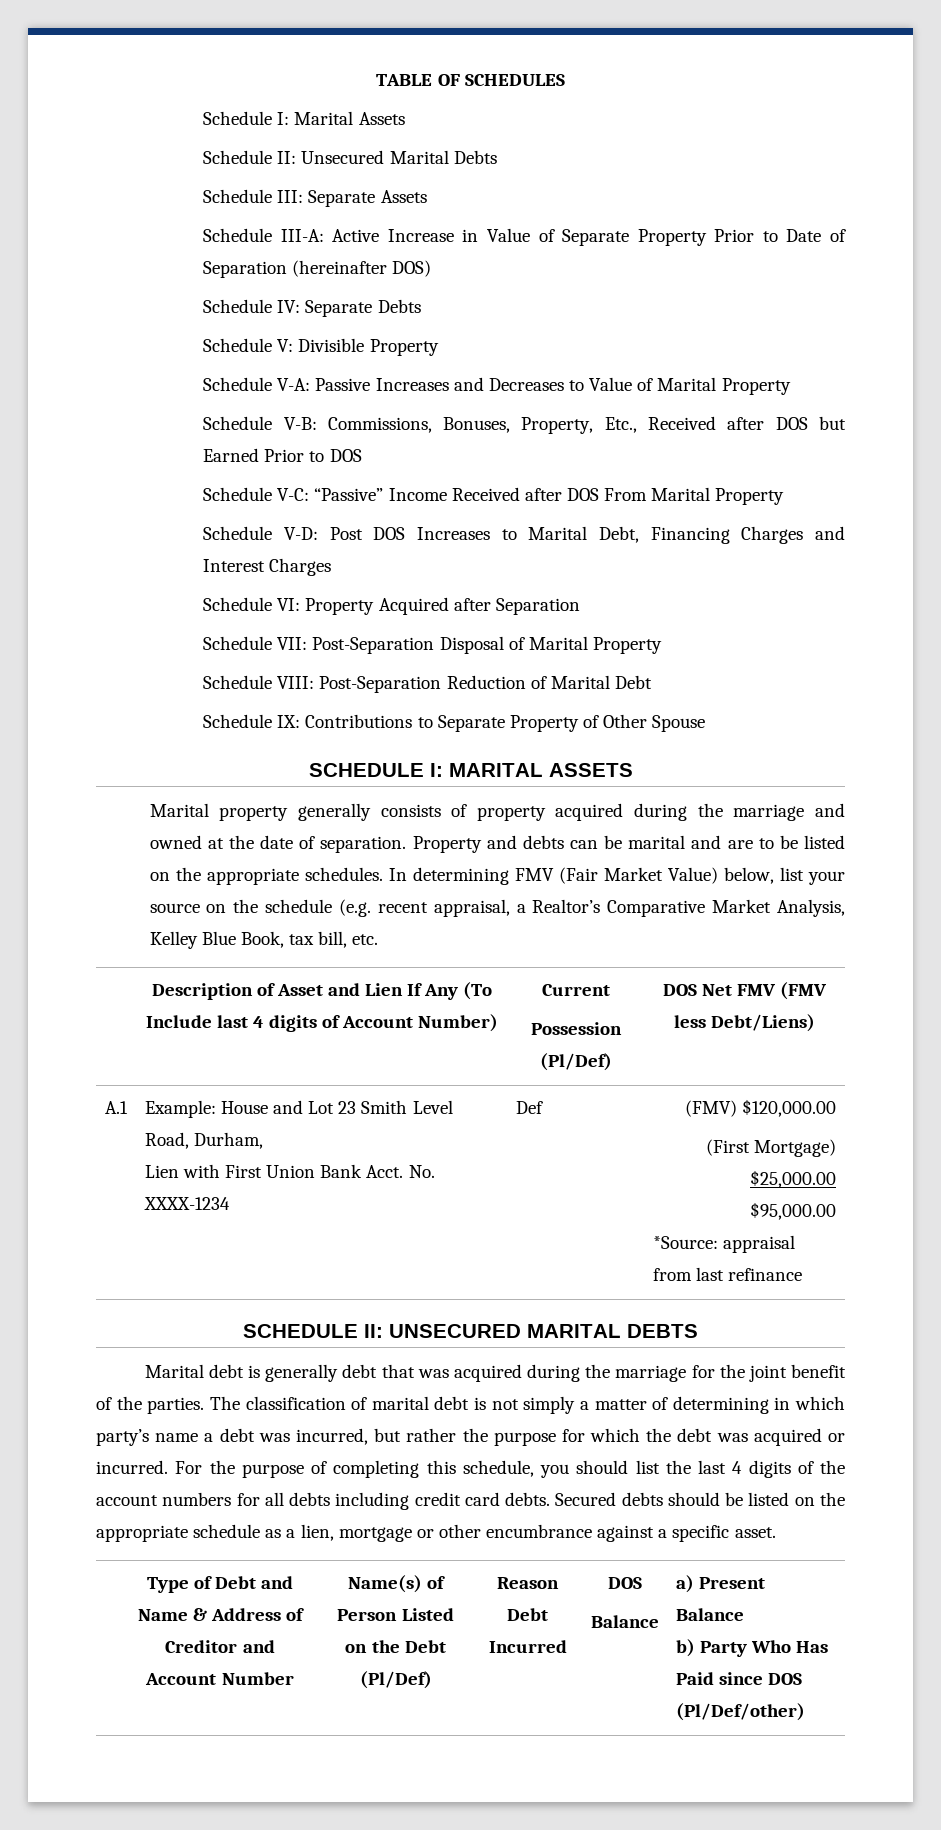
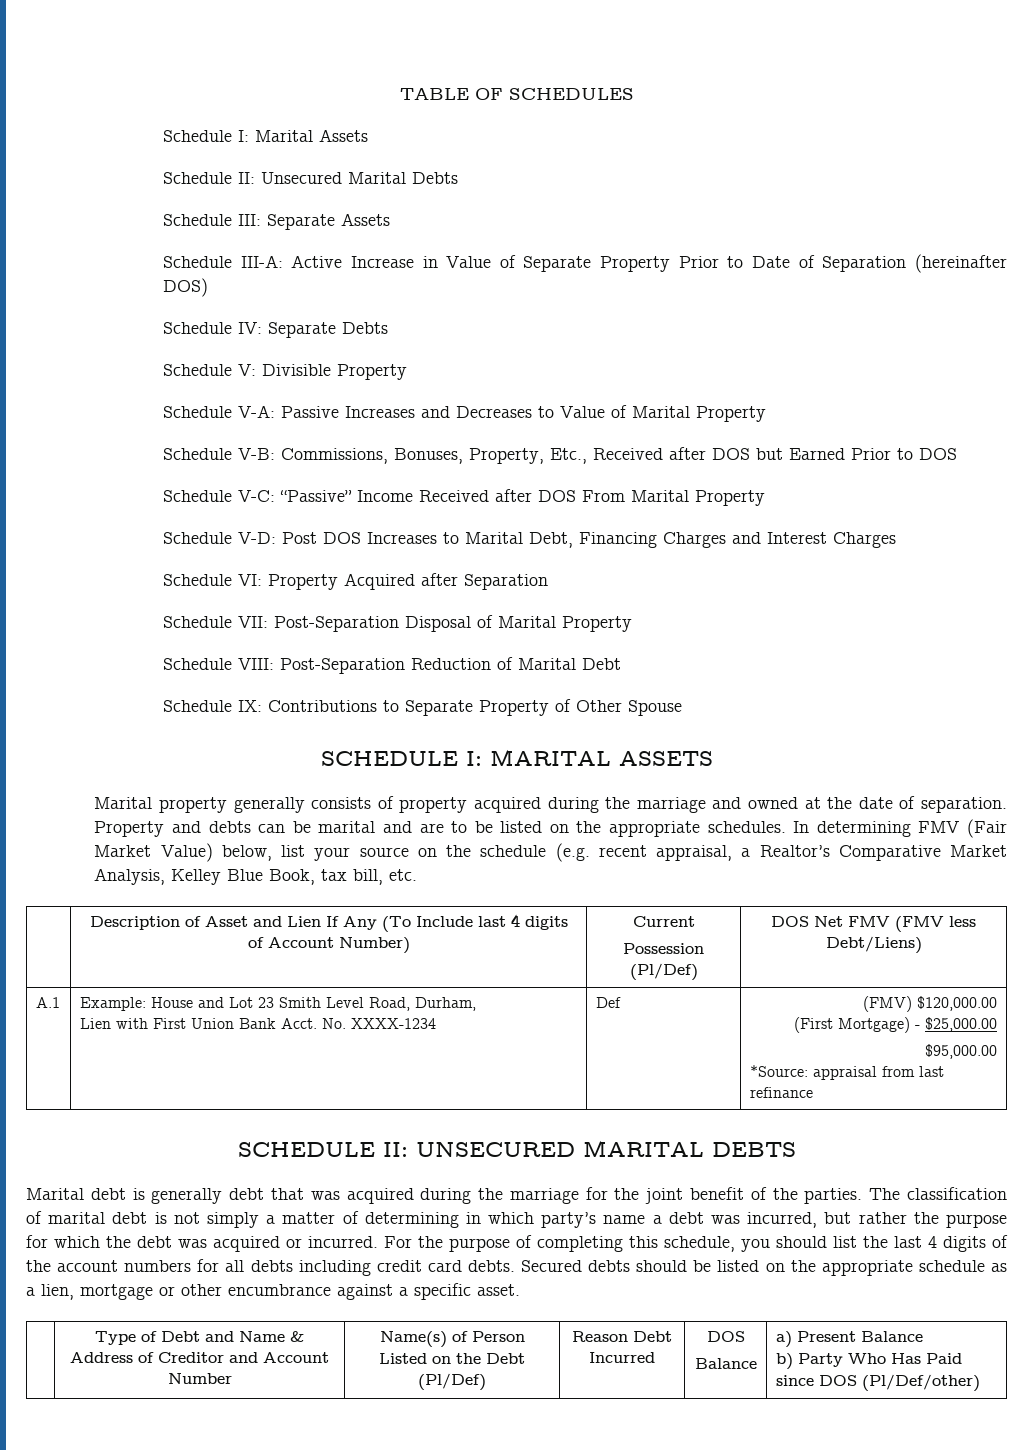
  A.1 | Example: House and Lot 23 Smith Level Road, Durham,
  Lien with First Union Bank Acct. No. XXXX-1234 | Def | (FMV) $120,000.00
- (First Mortgage) $25,000.00
+ (First Mortgage) - $25,000.00

